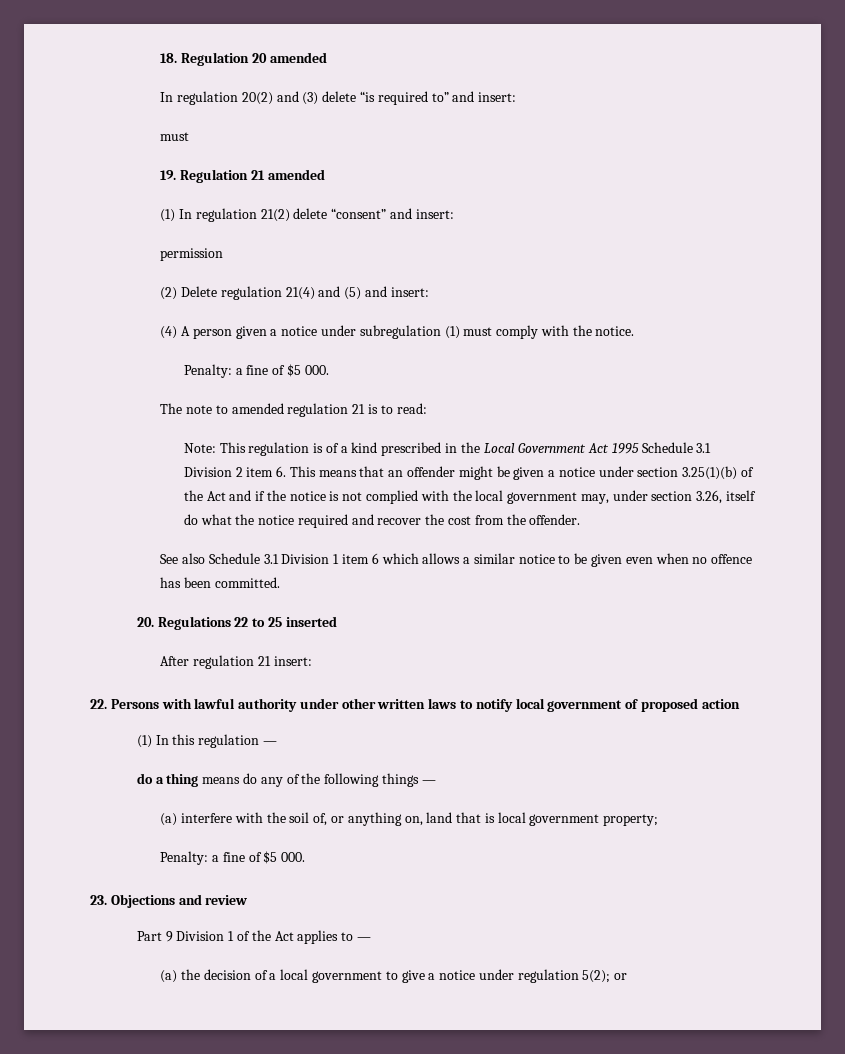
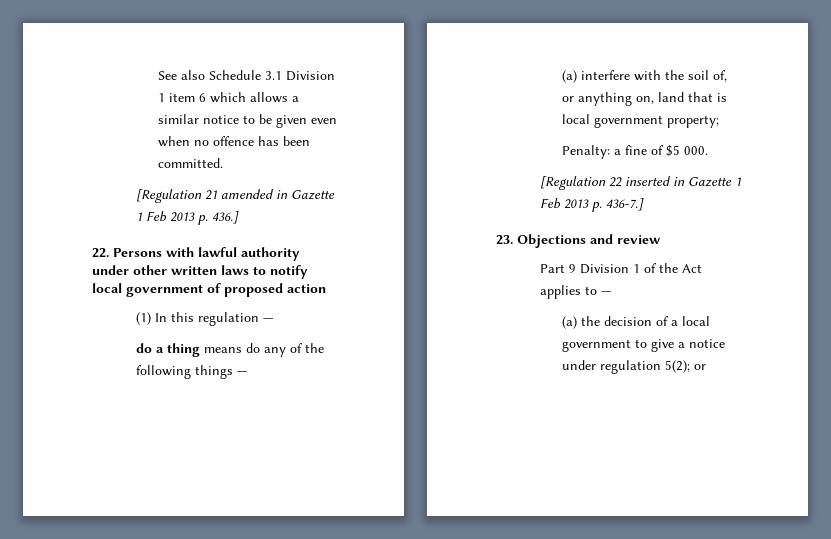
- 18. Regulation 20 amended
- In regulation 20(2) and (3) delete “is required to” and insert:
- must
- 19. Regulation 21 amended
- (1) In regulation 21(2) delete “consent” and insert:
- permission
- (2) Delete regulation 21(4) and (5) and insert:
- (4) A person given a notice under subregulation (1) must comply with the notice.
- Penalty: a fine of $5 000.
- The note to amended regulation 21 is to read:
- Note: This regulation is of a kind prescribed in the Local Government Act 1995 Schedule 3.1 Division 2 item 6. This means that an offender might be given a notice under section 3.25(1)(b) of the Act and if the notice is not complied with the local government may, under section 3.26, itself do what the notice required and recover the cost from the offender.
- 20. Regulations 22 to 25 inserted
- After regulation 21 insert:
+ [Regulation 21 amended in Gazette 1 Feb 2013 p. 436.]
+ [Regulation 22 inserted in Gazette 1 Feb 2013 p. 436-7.]

